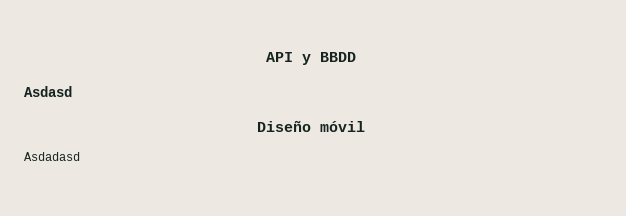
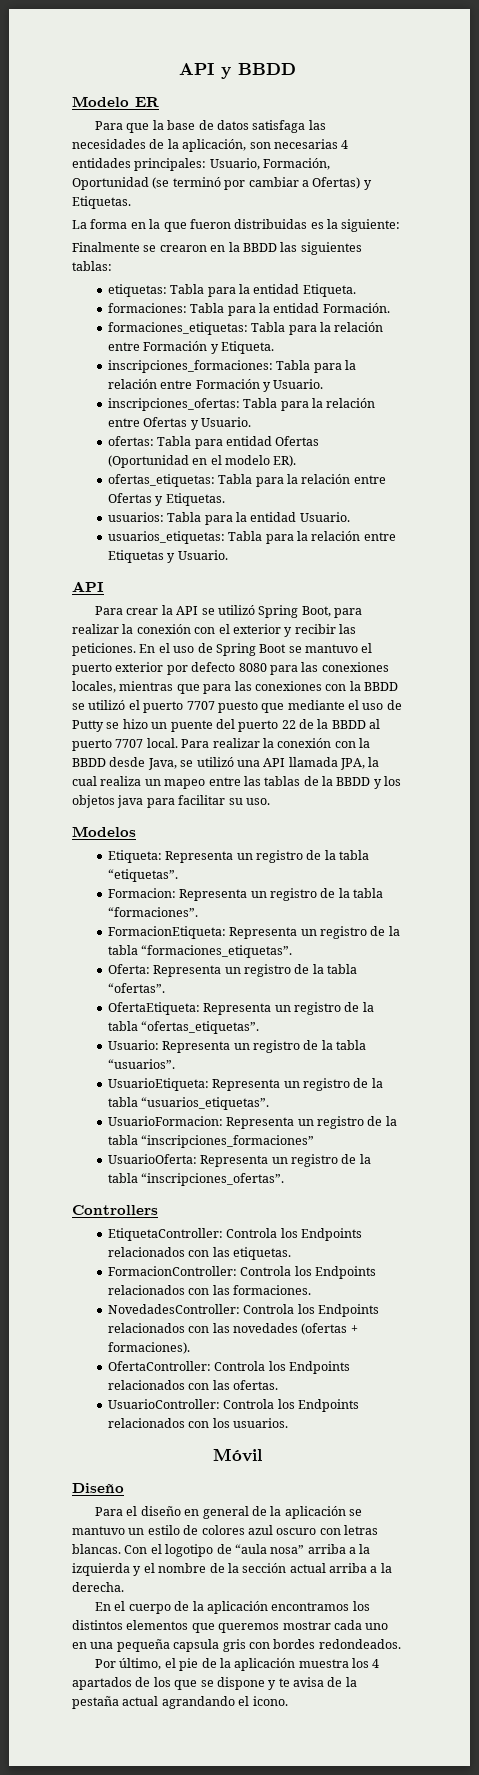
- Asdasd
- Diseño móvil
- Asdadasd
+ Modelo ER
+ Para que la base de datos satisfaga las necesidades de la aplicación, son necesarias 4 entidades principales: Usuario, Formación, Oportunidad (se terminó por cambiar a Ofertas) y Etiquetas.
+ La forma en la que fueron distribuidas es la siguiente:
+ Finalmente se crearon en la BBDD las siguientes tablas:
+ etiquetas: Tabla para la entidad Etiqueta.
+ formaciones: Tabla para la entidad Formación.
+ formaciones_etiquetas: Tabla para la relación entre Formación y Etiqueta.
+ inscripciones_formaciones: Tabla para la relación entre Formación y Usuario.
+ inscripciones_ofertas: Tabla para la relación entre Ofertas y Usuario.
+ ofertas: Tabla para entidad Ofertas (Oportunidad en el modelo ER).
+ ofertas_etiquetas: Tabla para la relación entre Ofertas y Etiquetas.
+ usuarios: Tabla para la entidad Usuario.
+ usuarios_etiquetas: Tabla para la relación entre Etiquetas y Usuario.
+ API
+ Para crear la API se utilizó Spring Boot, para realizar la conexión con el exterior y recibir las peticiones. En el uso de Spring Boot se mantuvo el puerto exterior por defecto 8080 para las conexiones locales, mientras que para las conexiones con la BBDD se utilizó el puerto 7707 puesto que mediante el uso de Putty se hizo un puente del puerto 22 de la BBDD al puerto 7707 local. Para realizar la conexión con la BBDD desde Java, se utilizó una API llamada JPA, la cual realiza un mapeo entre las tablas de la BBDD y los objetos java para facilitar su uso.
+ Modelos
+ Etiqueta: Representa un registro de la tabla “etiquetas”.
+ Formacion: Representa un registro de la tabla “formaciones”.
+ FormacionEtiqueta: Representa un registro de la tabla “formaciones_etiquetas”.
+ Oferta: Representa un registro de la tabla “ofertas”.
+ OfertaEtiqueta: Representa un registro de la tabla “ofertas_etiquetas”.
+ Usuario: Representa un registro de la tabla “usuarios”.
+ UsuarioEtiqueta: Representa un registro de la tabla “usuarios_etiquetas”.
+ UsuarioFormacion: Representa un registro de la tabla “inscripciones_formaciones”
+ UsuarioOferta: Representa un registro de la tabla “inscripciones_ofertas”.
+ Controllers
+ EtiquetaController: Controla los Endpoints relacionados con las etiquetas.
+ FormacionController: Controla los Endpoints relacionados con las formaciones.
+ NovedadesController: Controla los Endpoints relacionados con las novedades (ofertas + formaciones).
+ OfertaController: Controla los Endpoints relacionados con las ofertas.
+ UsuarioController: Controla los Endpoints relacionados con los usuarios.
+ Móvil
+ Diseño
+ Para el diseño en general de la aplicación se mantuvo un estilo de colores azul oscuro con letras blancas. Con el logotipo de “aula nosa” arriba a la izquierda y el nombre de la sección actual arriba a la derecha.
+ En el cuerpo de la aplicación encontramos los distintos elementos que queremos mostrar cada uno en una pequeña capsula gris con bordes redondeados.
+ Por último, el pie de la aplicación muestra los 4 apartados de los que se dispone y te avisa de la pestaña actual agrandando el icono.

